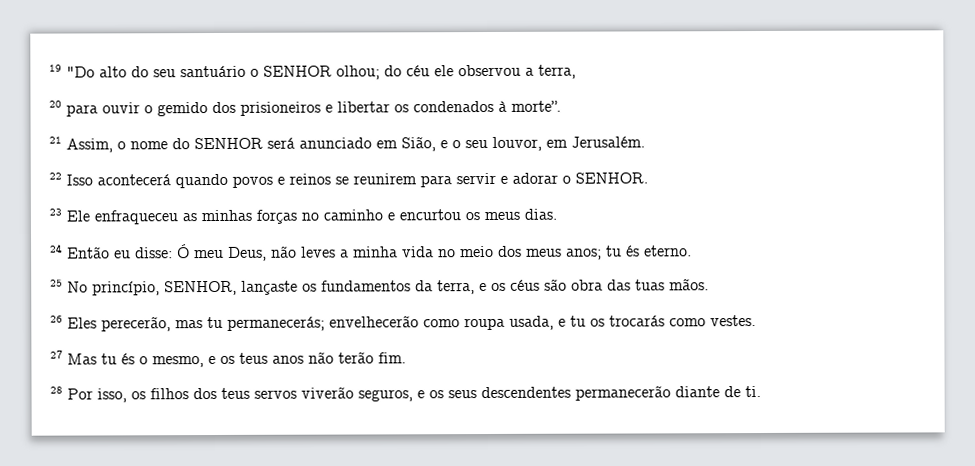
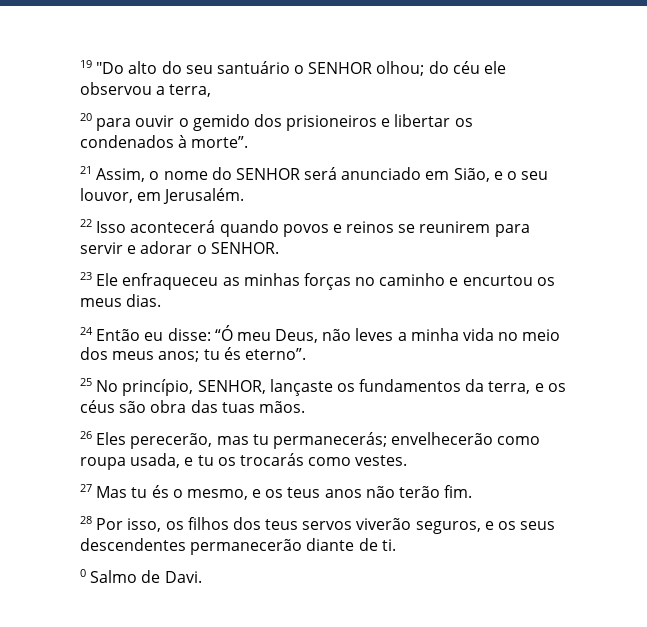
- 24 Então eu disse: Ó meu Deus, não leves a minha vida no meio dos meus anos; tu és eterno.
+ 24 Então eu disse: “Ó meu Deus, não leves a minha vida no meio dos meus anos; tu és eterno”.
+ 0 Salmo de Davi.

